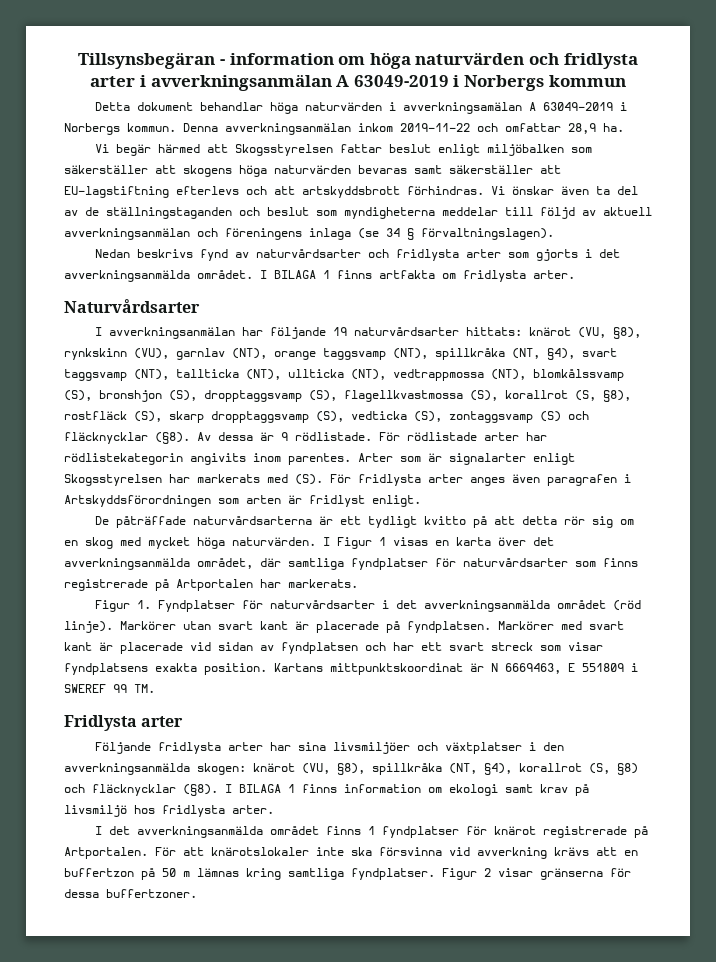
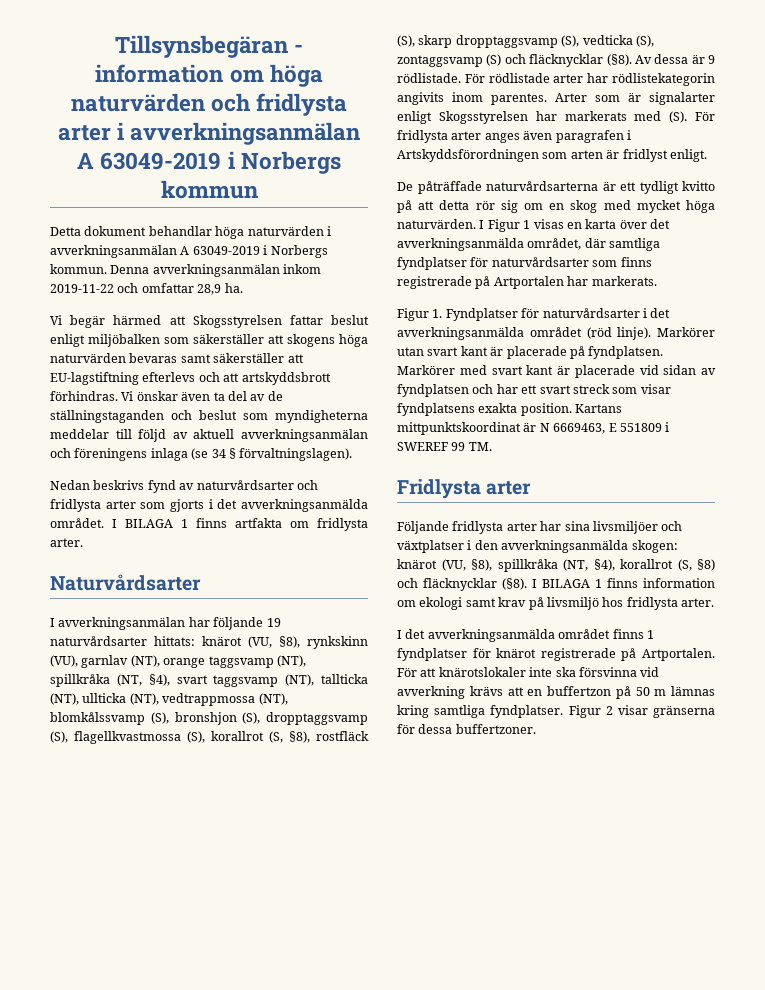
- Detta dokument behandlar höga naturvärden i avverkningsamälan A 63049-2019 i Norbergs kommun.
+ Detta dokument behandlar höga naturvärden i avverkningsanmälan A 63049-2019 i Norbergs kommun.

